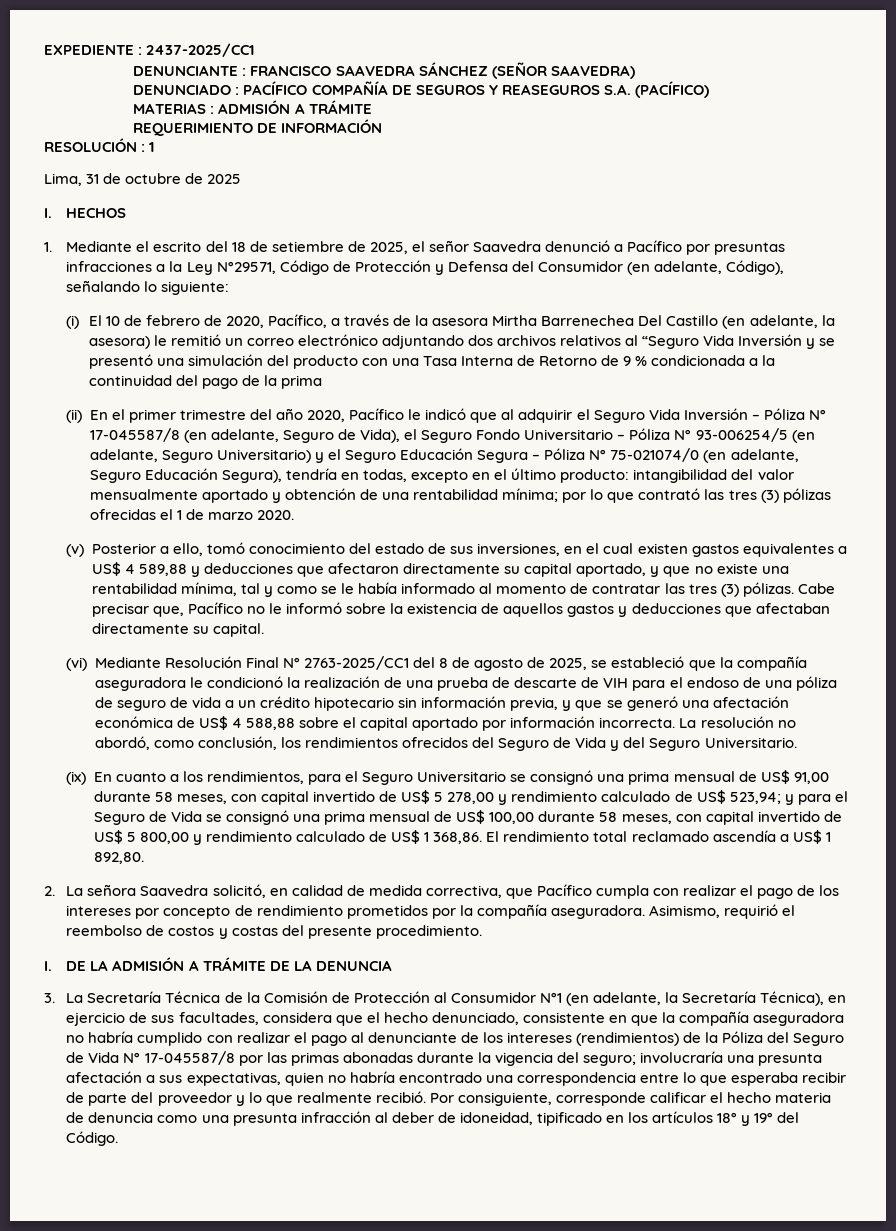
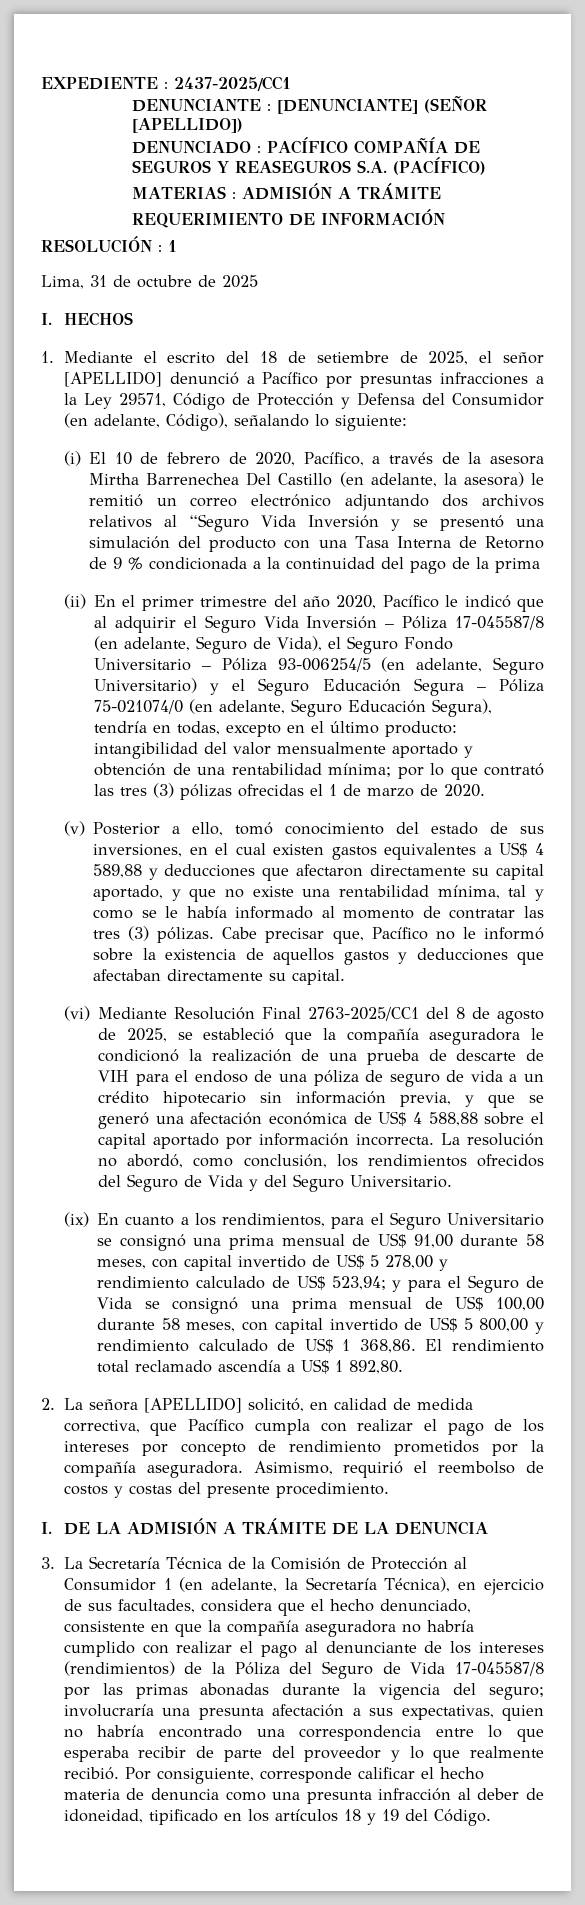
- DENUNCIANTE : FRANCISCO SAAVEDRA SÁNCHEZ (SEÑOR SAAVEDRA)
+ DENUNCIANTE : [DENUNCIANTE] (SEÑOR [APELLIDO])
- 1. Mediante el escrito del 18 de setiembre de 2025, el señor Saavedra denunció a Pacífico por presuntas infracciones a la Ley N°29571, Código de Protección y Defensa del Consumidor (en adelante, Código), señalando lo siguiente:
+ 1. Mediante el escrito del 18 de setiembre de 2025, el señor [APELLIDO] denunció a Pacífico por presuntas infracciones a la Ley 29571, Código de Protección y Defensa del Consumidor (en adelante, Código), señalando lo siguiente:
- (ii) En el primer trimestre del año 2020, Pacífico le indicó que al adquirir el Seguro Vida Inversión – Póliza N° 17-045587/8 (en adelante, Seguro de Vida), el Seguro Fondo Universitario – Póliza N° 93-006254/5 (en adelante, Seguro Universitario) y el Seguro Educación Segura – Póliza N° 75-021074/0 (en adelante, Seguro Educación Segura), tendría en todas, excepto en el último producto:
+ (ii) En el primer trimestre del año 2020, Pacífico le indicó que al adquirir el Seguro Vida Inversión – Póliza 17-045587/8 (en adelante, Seguro de Vida), el Seguro Fondo Universitario – Póliza 93-006254/5 (en adelante, Seguro Universitario) y el Seguro Educación Segura – Póliza 75-021074/0 (en adelante, Seguro Educación Segura), tendría en todas, excepto en el último producto:
- por lo que contrató las tres (3) pólizas ofrecidas el 1 de marzo 2020.
+ por lo que contrató las tres (3) pólizas ofrecidas el 1 de marzo de 2020.
- (vi) Mediante Resolución Final N° 2763-2025/CC1 del 8 de agosto de 2025, se estableció que la compañía aseguradora le condicionó la realización de una prueba de descarte de VIH para el endoso de una póliza de seguro de vida a un crédito hipotecario sin información previa, y que se generó una afectación económica de US$ 4 588,88 sobre el capital aportado por información incorrecta.
+ (vi) Mediante Resolución Final 2763-2025/CC1 del 8 de agosto de 2025, se estableció que la compañía aseguradora le condicionó la realización de una prueba de descarte de VIH para el endoso de una póliza de seguro de vida a un crédito hipotecario sin información previa, y que se generó una afectación económica de US$ 4 588,88 sobre el capital aportado por información incorrecta.
- 2. La señora Saavedra solicitó, en calidad de medida correctiva, que Pacífico cumpla con realizar el pago de los intereses por concepto de rendimiento prometidos por la compañía aseguradora.
+ 2. La señora [APELLIDO] solicitó, en calidad de medida correctiva, que Pacífico cumpla con realizar el pago de los intereses por concepto de rendimiento prometidos por la compañía aseguradora.
- 3. La Secretaría Técnica de la Comisión de Protección al Consumidor N°1 (en adelante, la Secretaría Técnica), en ejercicio de sus facultades, considera que el hecho denunciado, consistente en que la compañía aseguradora no habría cumplido con realizar el pago al denunciante de los intereses (rendimientos) de la Póliza del Seguro de Vida N° 17-045587/8 por las primas abonadas durante la vigencia del seguro;
+ 3. La Secretaría Técnica de la Comisión de Protección al Consumidor 1 (en adelante, la Secretaría Técnica), en ejercicio de sus facultades, considera que el hecho denunciado, consistente en que la compañía aseguradora no habría cumplido con realizar el pago al denunciante de los intereses (rendimientos) de la Póliza del Seguro de Vida 17-045587/8 por las primas abonadas durante la vigencia del seguro;
- Por consiguiente, corresponde calificar el hecho materia de denuncia como una presunta infracción al deber de idoneidad, tipificado en los artículos 18° y 19° del Código.
+ Por consiguiente, corresponde calificar el hecho materia de denuncia como una presunta infracción al deber de idoneidad, tipificado en los artículos 18 y 19 del Código.

